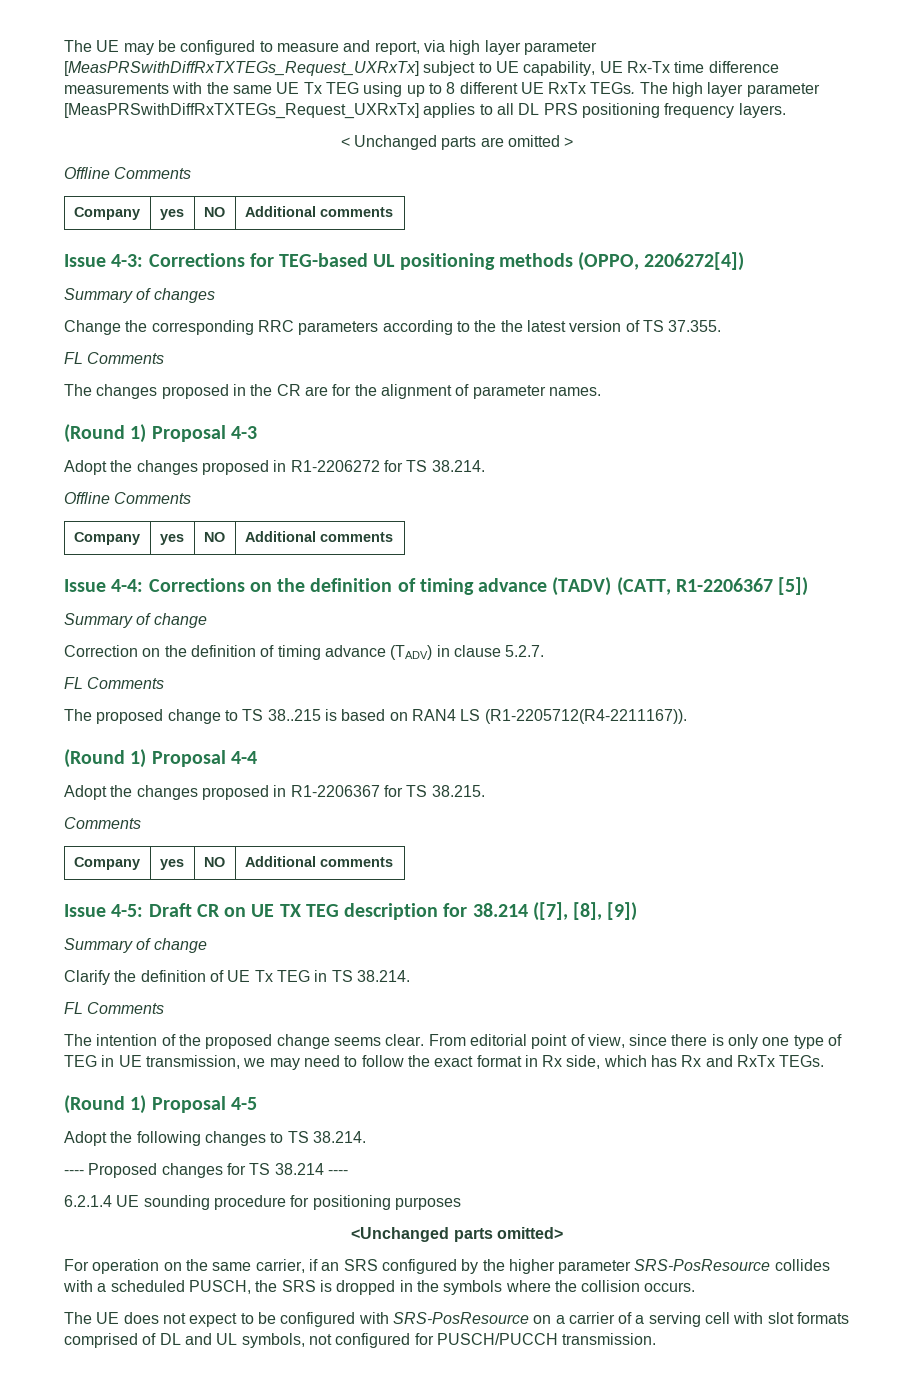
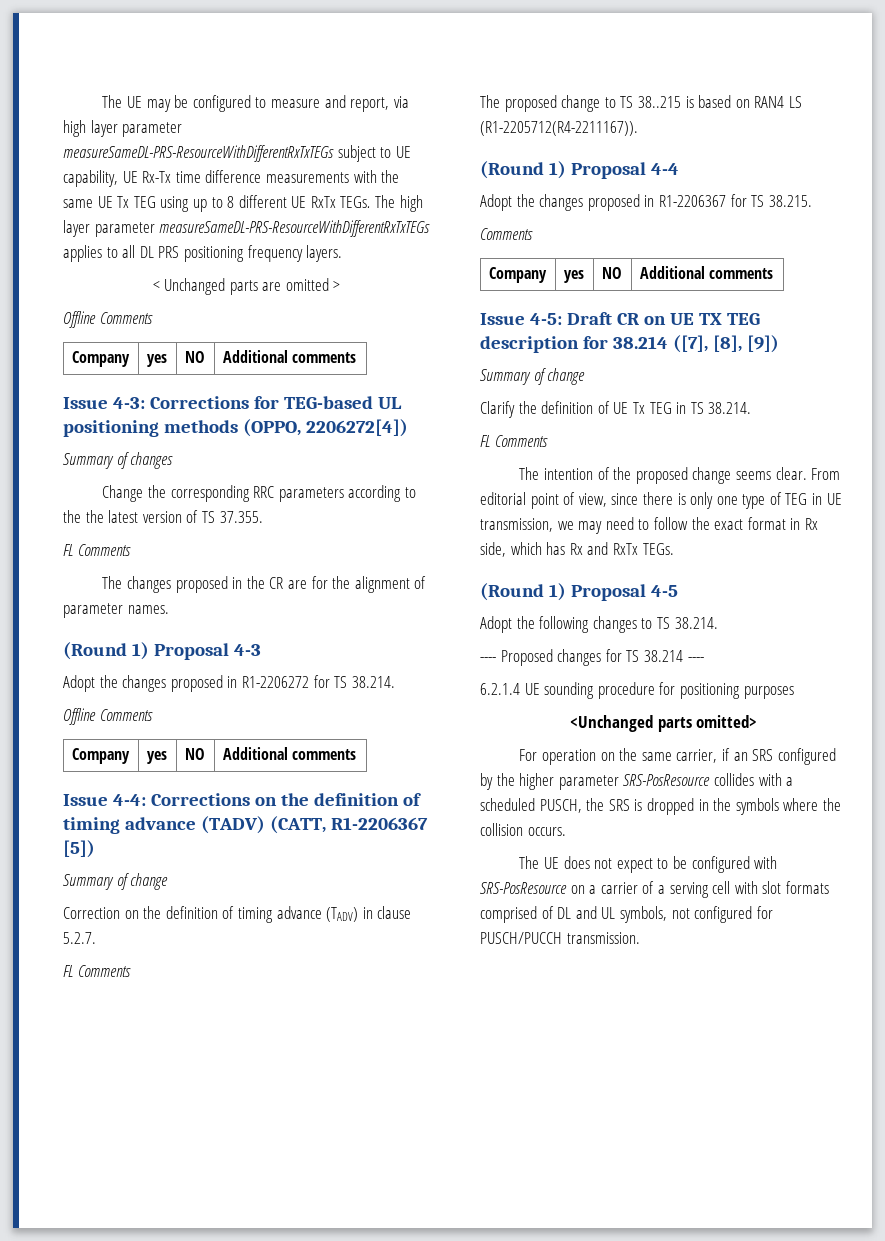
- The UE may be configured to measure and report, via high layer parameter [MeasPRSwithDiffRxTXTEGs_Request_UXRxTx] subject to UE capability, UE Rx-Tx time difference measurements with the same UE Tx TEG using up to 8 different UE RxTx TEGs.
+ The UE may be configured to measure and report, via high layer parameter measureSameDL-PRS-ResourceWithDifferentRxTxTEGs subject to UE capability, UE Rx-Tx time difference measurements with the same UE Tx TEG using up to 8 different UE RxTx TEGs.
- The high layer parameter [MeasPRSwithDiffRxTXTEGs_Request_UXRxTx] applies to all DL PRS positioning frequency layers.
+ The high layer parameter measureSameDL-PRS-ResourceWithDifferentRxTxTEGs applies to all DL PRS positioning frequency layers.

